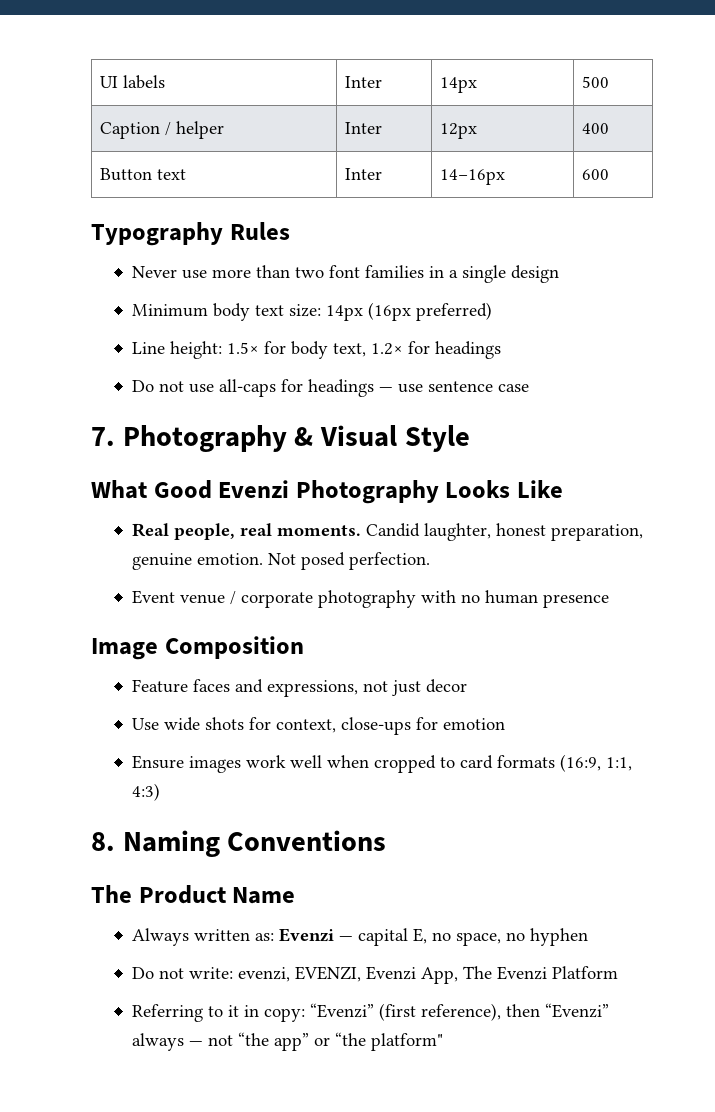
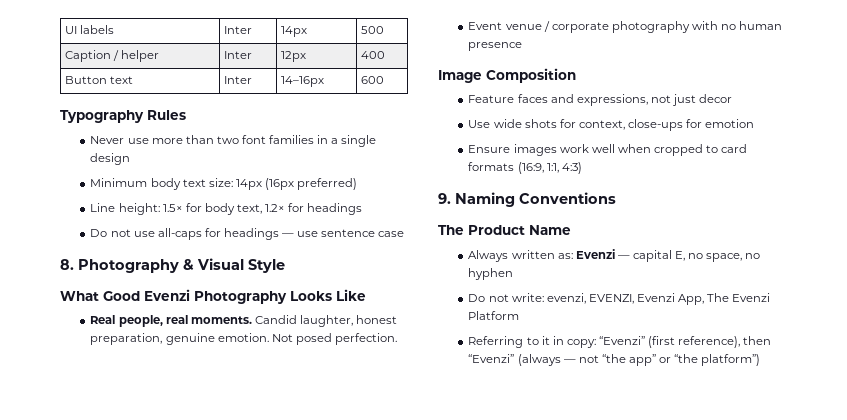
- 7. Photography & Visual Style
+ 8. Photography & Visual Style
- 8. Naming Conventions
+ 9. Naming Conventions
- Referring to it in copy: “Evenzi” (first reference), then “Evenzi” always — not “the app” or “the platform"
+ Referring to it in copy: “Evenzi” (first reference), then “Evenzi” (always — not “the app” or “the platform”)

